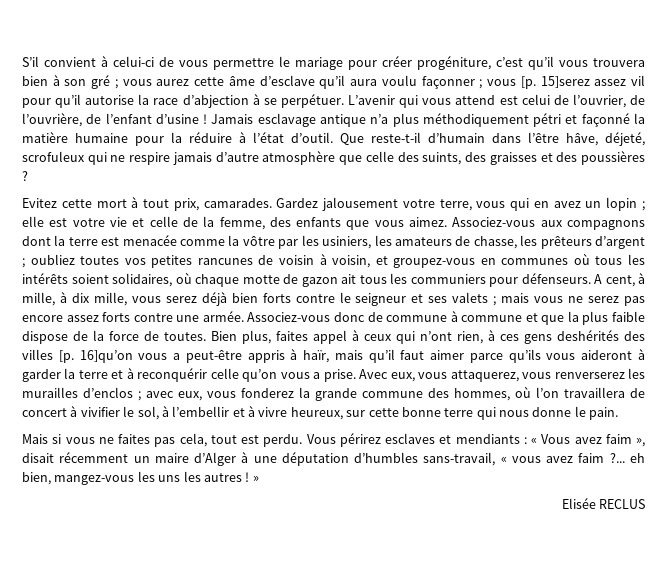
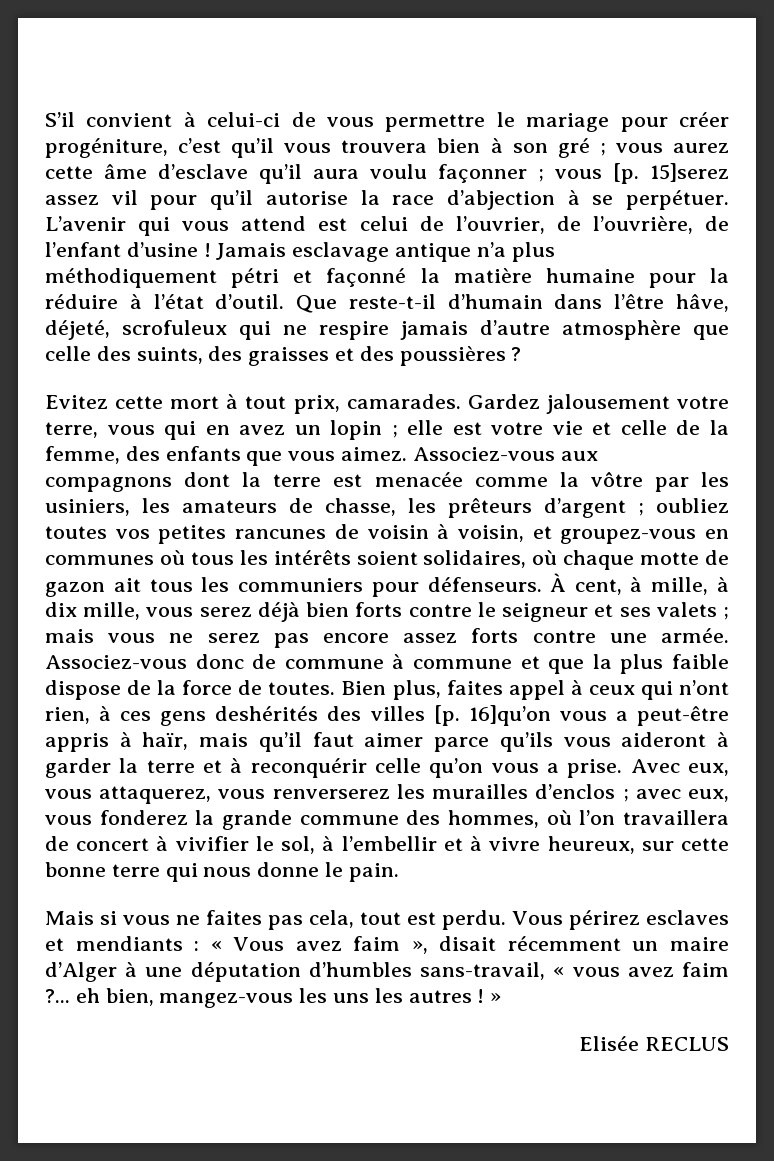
- A cent, à mille, à dix mille, vous serez déjà bien forts contre le seigneur et ses valets ; mais vous ne serez pas encore assez forts contre une armée.
+ À cent, à mille, à dix mille, vous serez déjà bien forts contre le seigneur et ses valets ; mais vous ne serez pas encore assez forts contre une armée.

